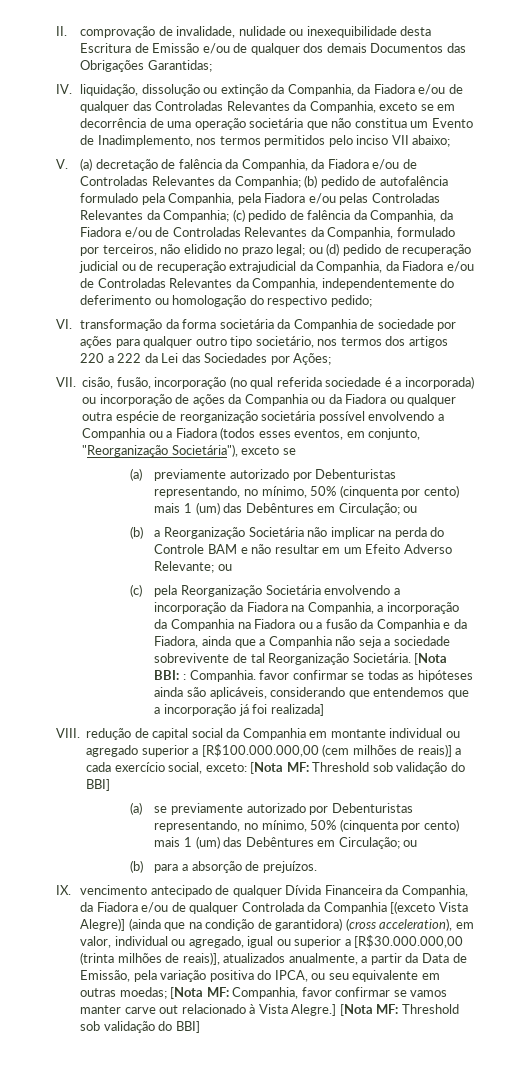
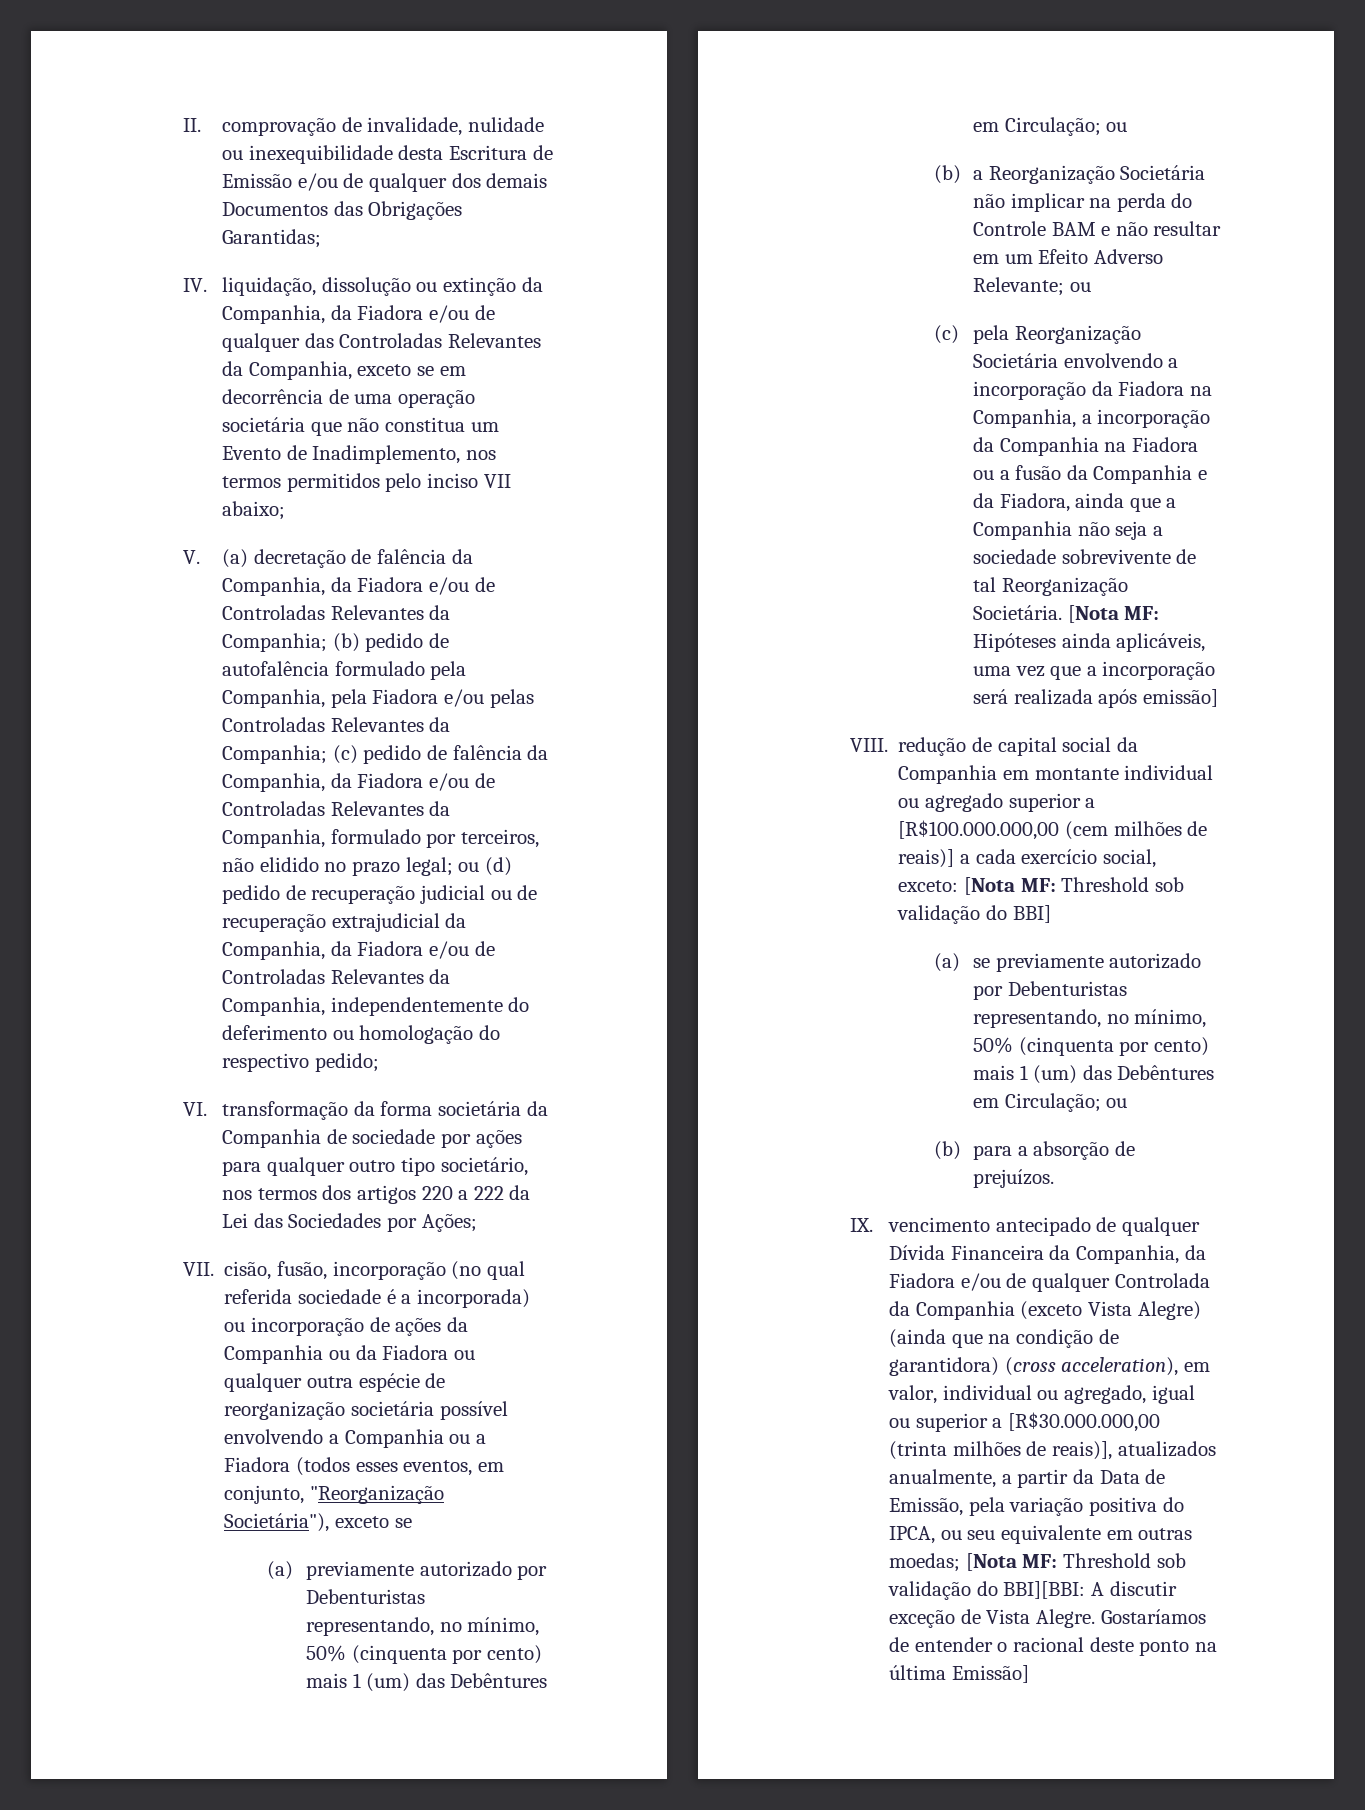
- [Nota BBI: : Companhia. favor confirmar se todas as hipóteses ainda são aplicáveis, considerando que entendemos que a incorporação já foi realizada]
+ [Nota MF: Hipóteses ainda aplicáveis, uma vez que a incorporação será realizada após emissão]
- IX. vencimento antecipado de qualquer Dívida Financeira da Companhia, da Fiadora e/ou de qualquer Controlada da Companhia [(exceto Vista Alegre)] (ainda que na condição de garantidora) (cross acceleration), em valor, individual ou agregado, igual ou superior a [R$30.000.000,00 (trinta milhões de reais)], atualizados anualmente, a partir da Data de Emissão, pela variação positiva do IPCA, ou seu equivalente em outras moedas; [Nota MF: Companhia, favor confirmar se vamos manter carve out relacionado à Vista Alegre.] [Nota MF: Threshold sob validação do BBI]
+ IX. vencimento antecipado de qualquer Dívida Financeira da Companhia, da Fiadora e/ou de qualquer Controlada da Companhia (exceto Vista Alegre) (ainda que na condição de garantidora) (cross acceleration), em valor, individual ou agregado, igual ou superior a [R$30.000.000,00 (trinta milhões de reais)], atualizados anualmente, a partir da Data de Emissão, pela variação positiva do IPCA, ou seu equivalente em outras moedas; [Nota MF: Threshold sob validação do BBI][BBI: A discutir exceção de Vista Alegre. Gostaríamos de entender o racional deste ponto na última Emissão]

